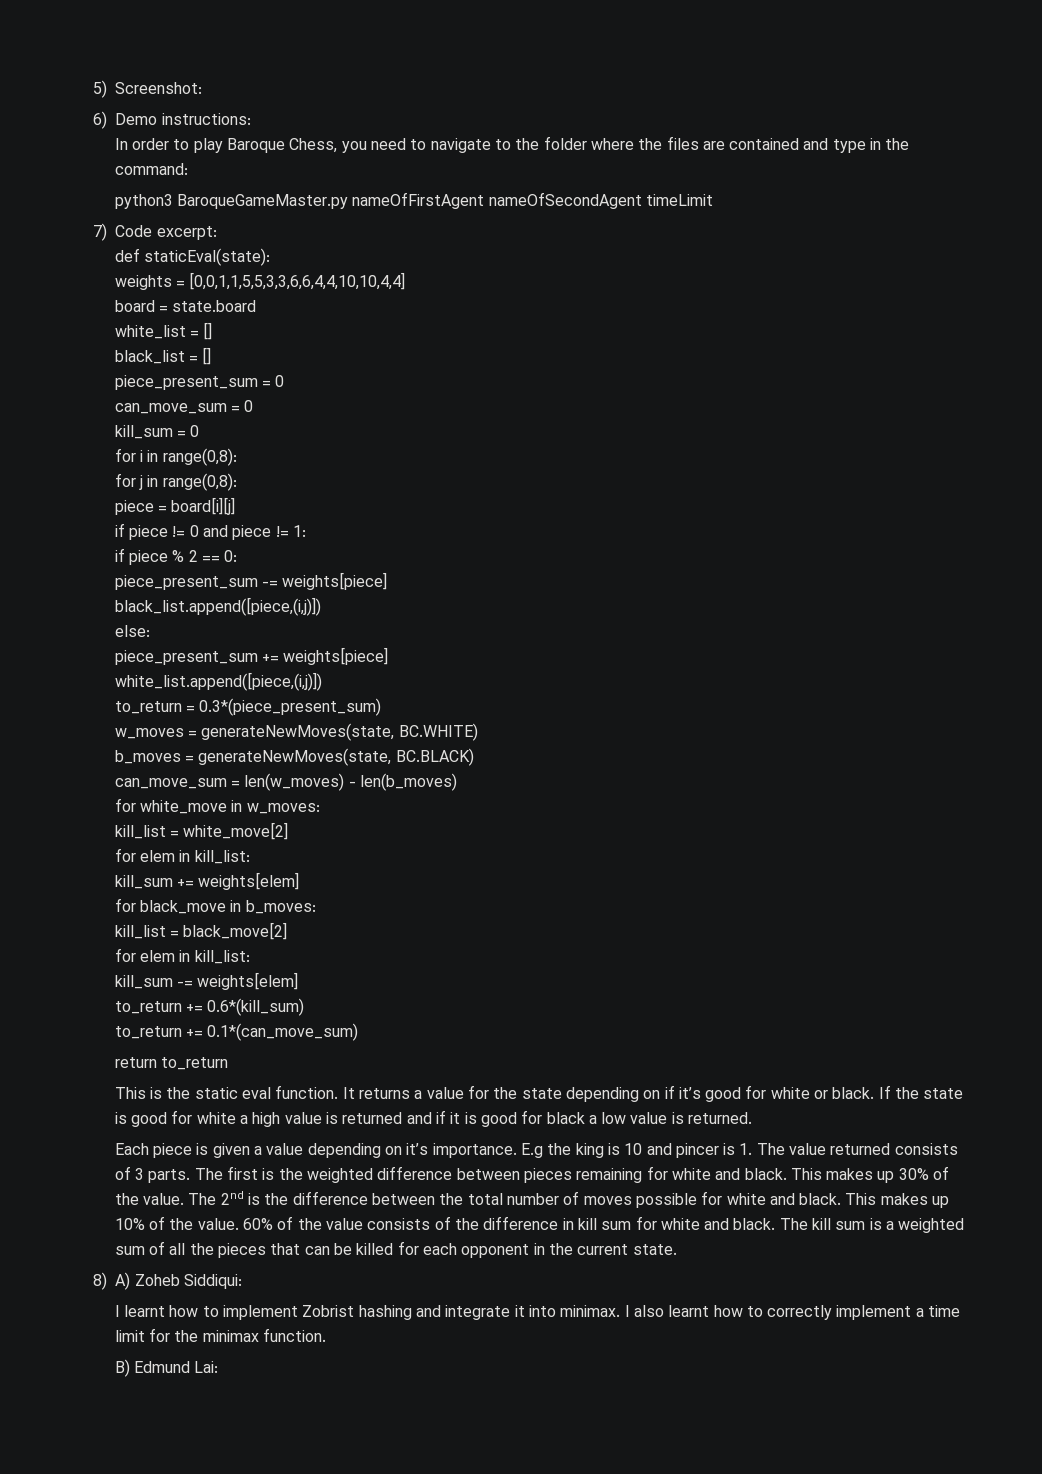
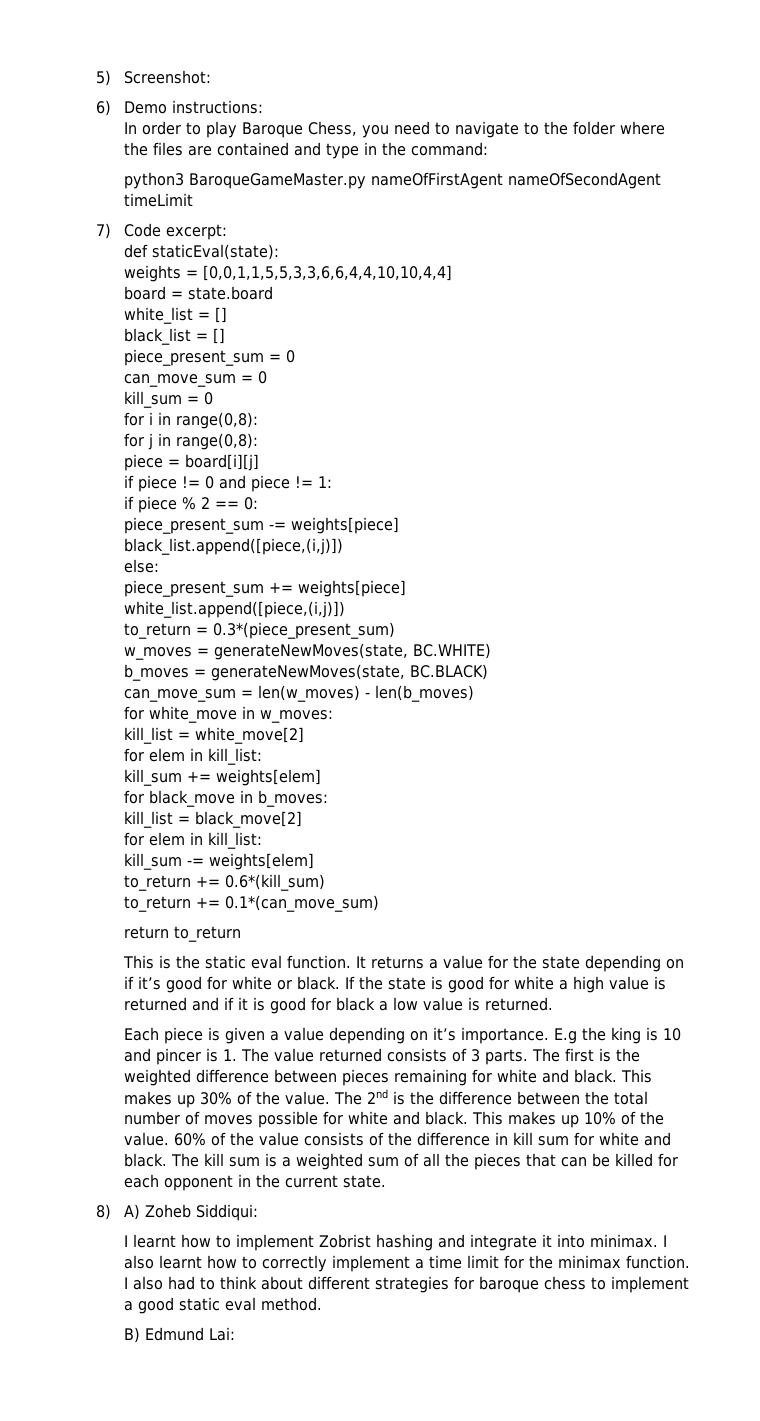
+ I also had to think about different strategies for baroque chess to implement a good static eval method.

